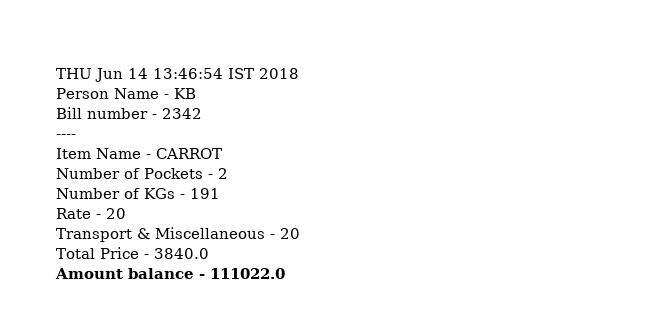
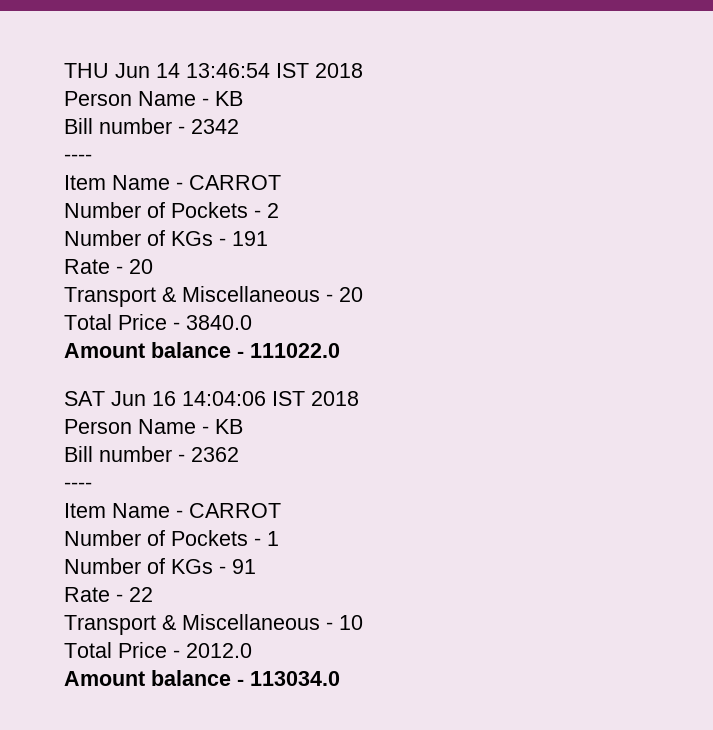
+ SAT Jun 16 14:04:06 IST 2018
+ Person Name - KB
+ Bill number - 2362
+ ----
+ Item Name - CARROT
+ Number of Pockets - 1
+ Number of KGs - 91
+ Rate - 22
+ Transport & Miscellaneous - 10
+ Total Price - 2012.0
+ Amount balance - 113034.0

